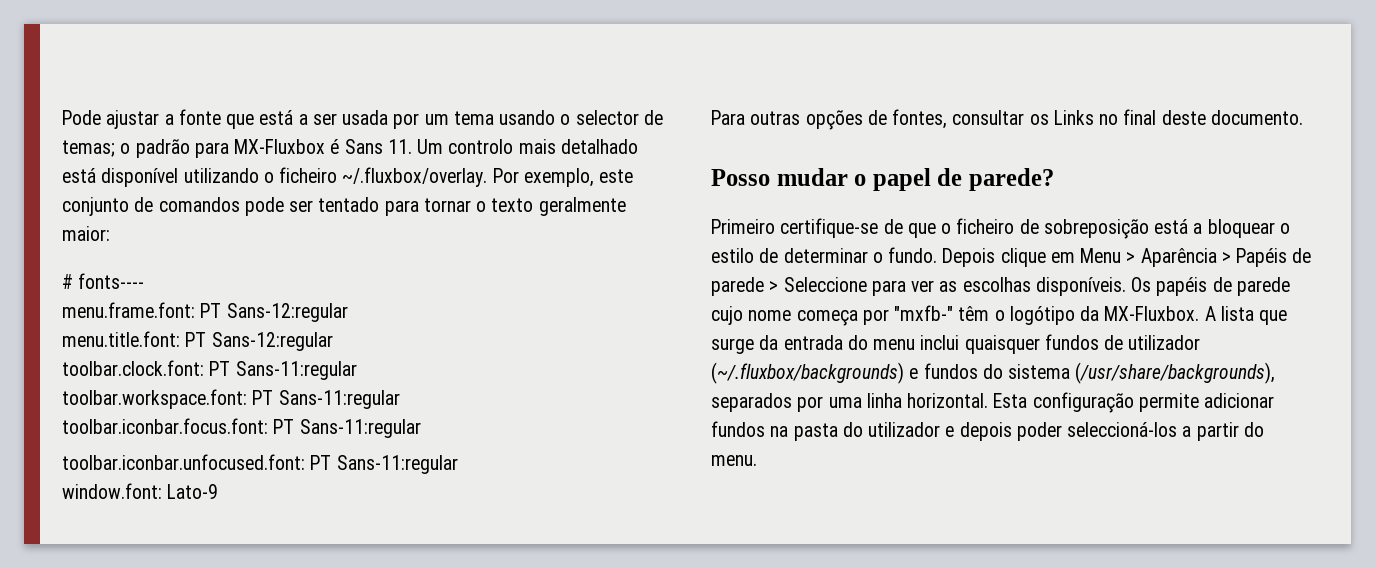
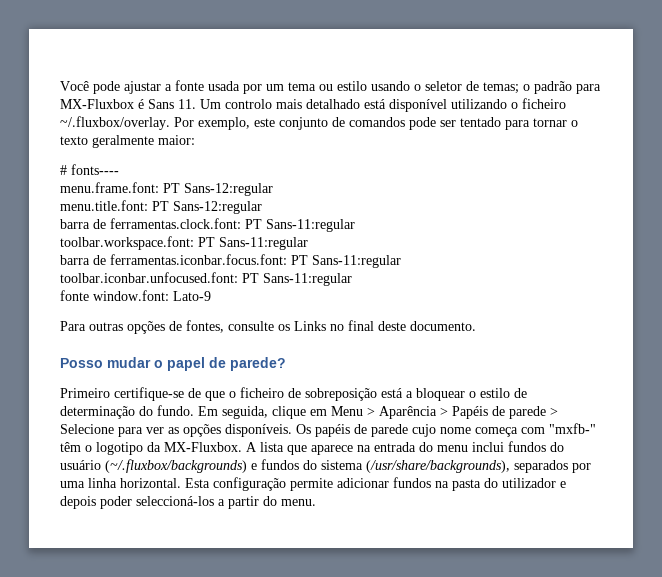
- Pode ajustar a fonte que está a ser usada por um tema usando o selector de temas; o padrão para MX-Fluxbox é Sans 11. Um controlo mais detalhado está disponível utilizando o ficheiro ~/.fluxbox/overlay. Por exemplo, este conjunto de comandos pode ser tentado para tornar o texto geralmente maior:
+ Você pode ajustar a fonte usada por um tema ou estilo usando o seletor de temas; o padrão para MX-Fluxbox é Sans 11. Um controlo mais detalhado está disponível utilizando o ficheiro ~/.fluxbox/overlay. Por exemplo, este conjunto de comandos pode ser tentado para tornar o texto geralmente maior:
- toolbar.clock.font: PT Sans-11:regular
+ barra de ferramentas.clock.font: PT Sans-11:regular
- toolbar.iconbar.focus.font: PT Sans-11:regular
+ barra de ferramentas.iconbar.focus.font: PT Sans-11:regular
- window.font: Lato-9
+ fonte window.font: Lato-9
- Para outras opções de fontes, consultar os Links no final deste documento.
+ Para outras opções de fontes, consulte os Links no final deste documento.
- Primeiro certifique-se de que o ficheiro de sobreposição está a bloquear o estilo de determinar o fundo. Depois clique em Menu > Aparência > Papéis de parede > Seleccione para ver as escolhas disponíveis.
+ Primeiro certifique-se de que o ficheiro de sobreposição está a bloquear o estilo de determinação do fundo. Em seguida, clique em Menu > Aparência > Papéis de parede > Selecione para ver as opções disponíveis.
- Os papéis de parede cujo nome começa por "mxfb-" têm o logótipo da MX-Fluxbox.
+ Os papéis de parede cujo nome começa com "mxfb-" têm o logotipo da MX-Fluxbox.
- A lista que surge da entrada do menu inclui quaisquer fundos de utilizador (~/.fluxbox/backgrounds) e fundos do sistema (/usr/share/backgrounds), separados por uma linha horizontal.
+ A lista que aparece na entrada do menu inclui fundos do usuário (~/.fluxbox/backgrounds) e fundos do sistema (/usr/share/backgrounds), separados por uma linha horizontal.

